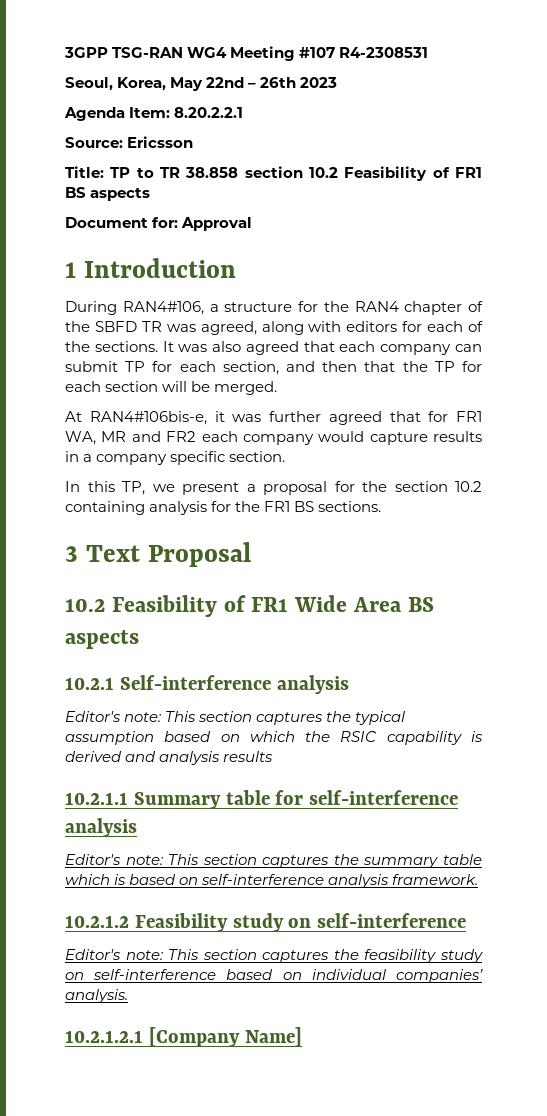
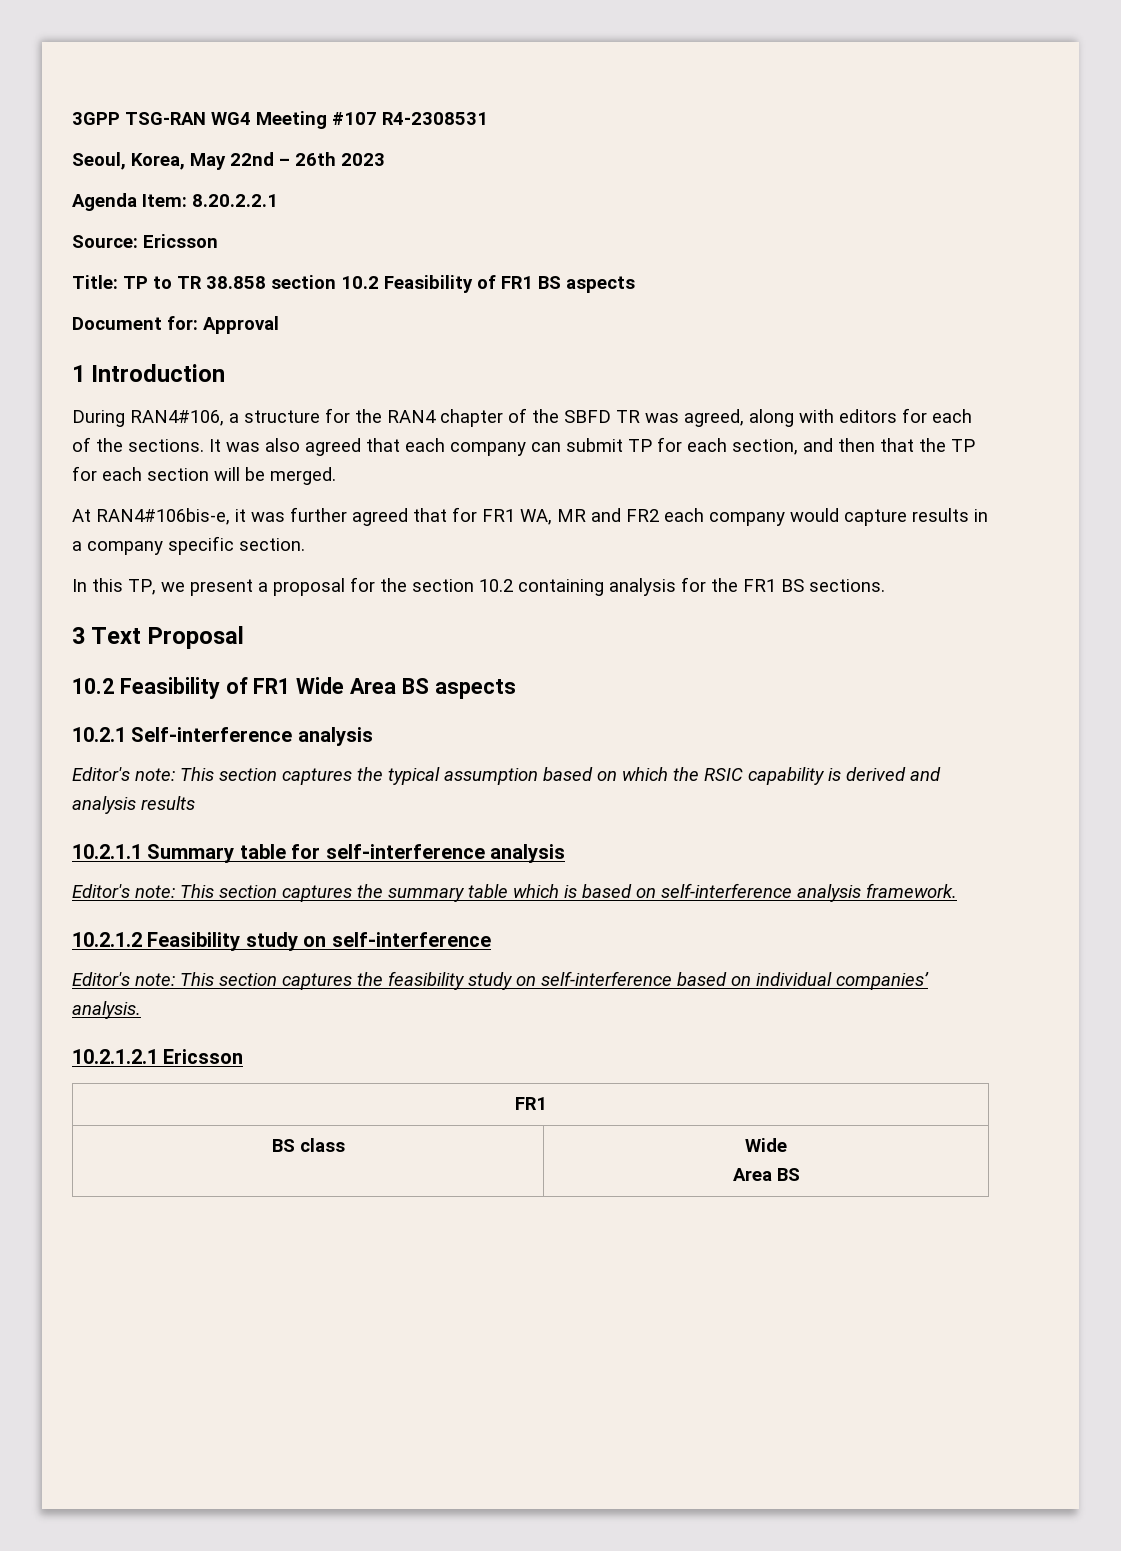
- 10.2.1.2.1 [Company Name]
+ 10.2.1.2.1 Ericsson
+ FR1
+ BS class | Wide
+ Area BS

